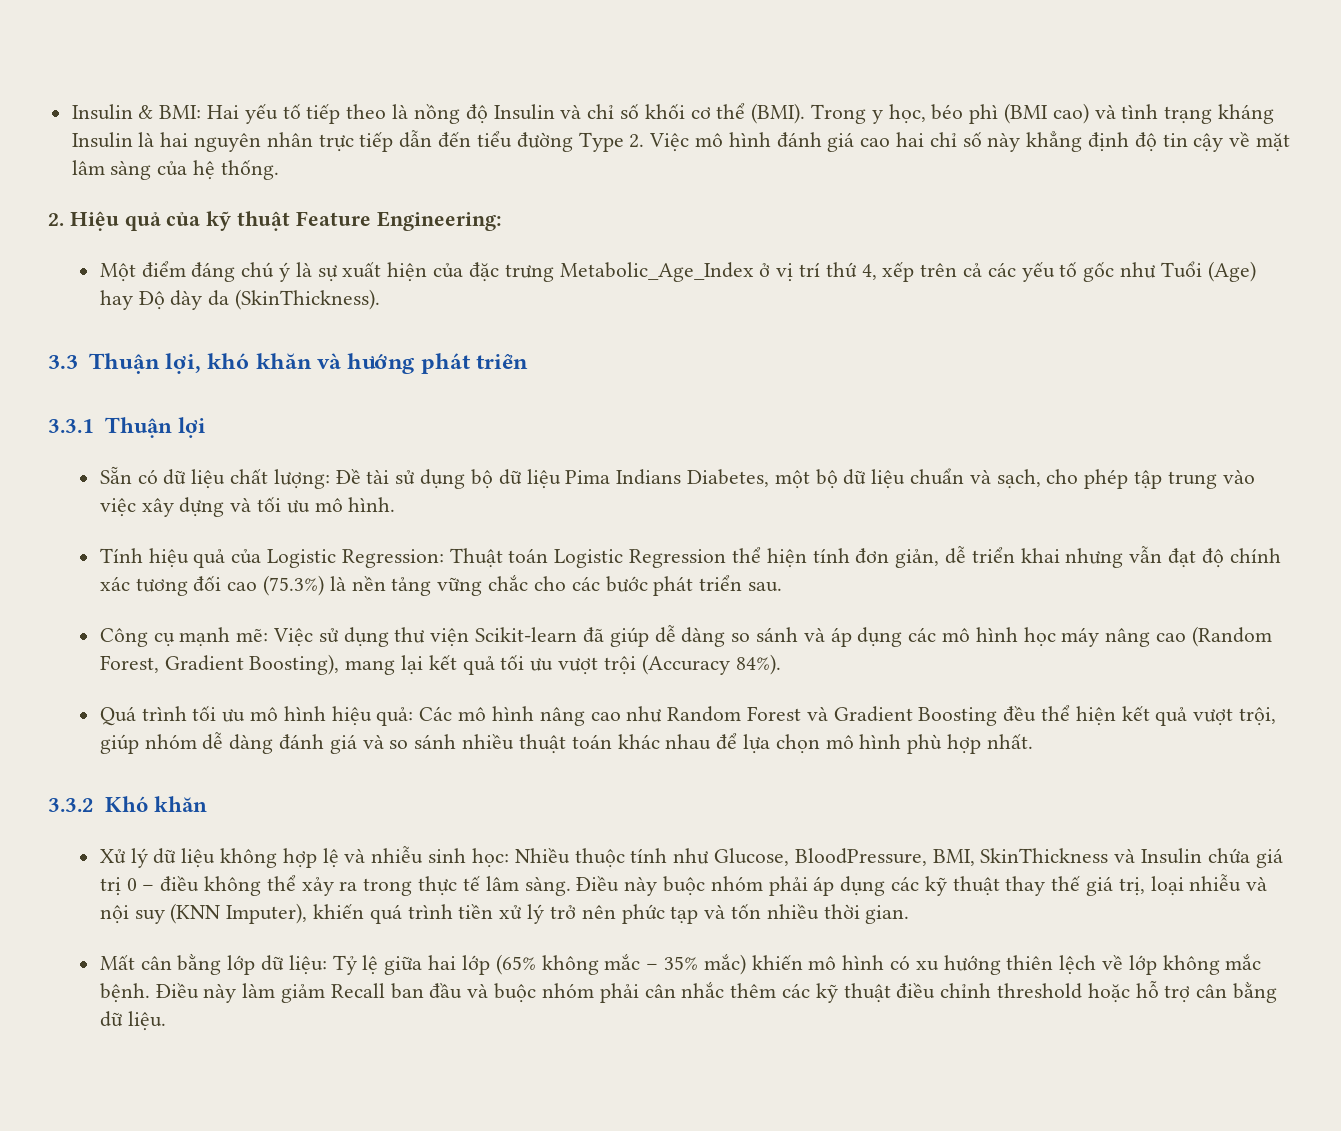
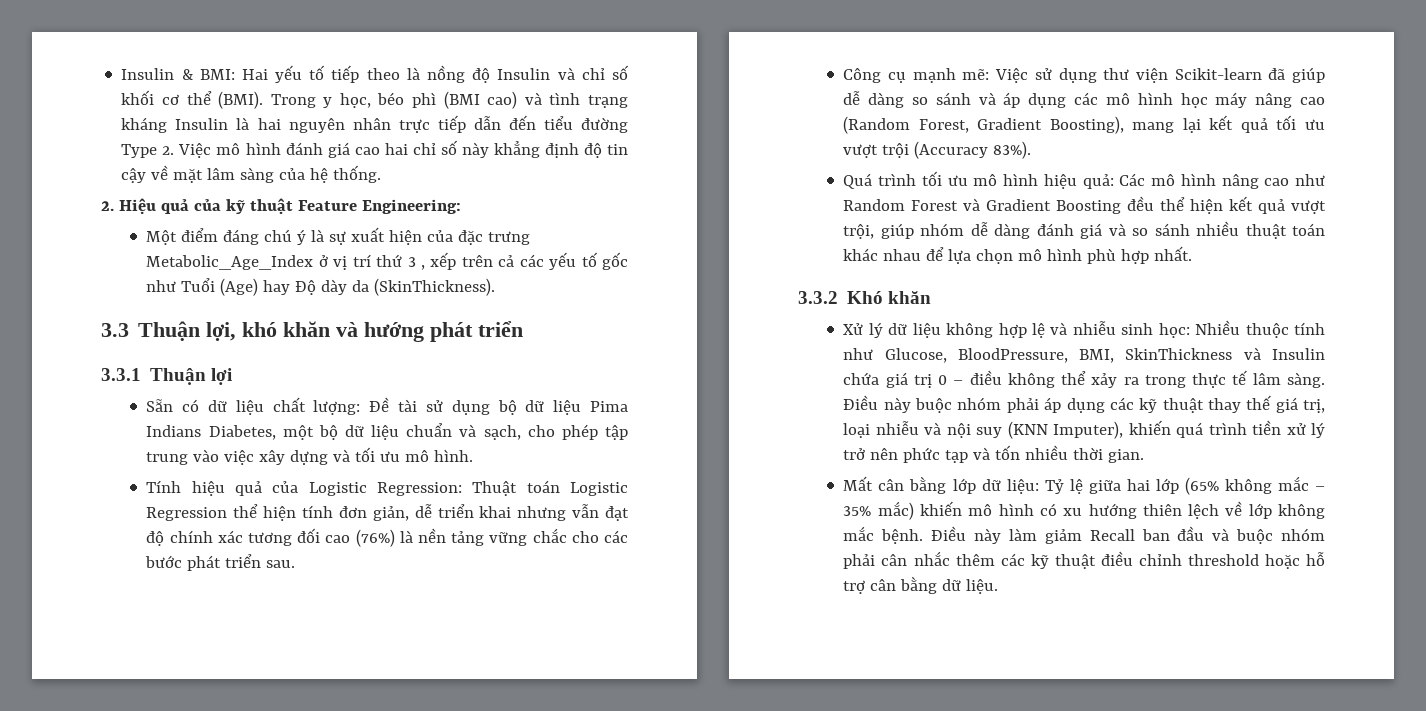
- Một điểm đáng chú ý là sự xuất hiện của đặc trưng Metabolic_Age_Index ở vị trí thứ 4, xếp trên cả các yếu tố gốc như Tuổi (Age) hay Độ dày da (SkinThickness).
+ Một điểm đáng chú ý là sự xuất hiện của đặc trưng Metabolic_Age_Index ở vị trí thứ 3 , xếp trên cả các yếu tố gốc như Tuổi (Age) hay Độ dày da (SkinThickness).
- Tính hiệu quả của Logistic Regression: Thuật toán Logistic Regression thể hiện tính đơn giản, dễ triển khai nhưng vẫn đạt độ chính xác tương đối cao (75.3%) là nền tảng vững chắc cho các bước phát triển sau.
+ Tính hiệu quả của Logistic Regression: Thuật toán Logistic Regression thể hiện tính đơn giản, dễ triển khai nhưng vẫn đạt độ chính xác tương đối cao (76%) là nền tảng vững chắc cho các bước phát triển sau.
- Công cụ mạnh mẽ: Việc sử dụng thư viện Scikit-learn đã giúp dễ dàng so sánh và áp dụng các mô hình học máy nâng cao (Random Forest, Gradient Boosting), mang lại kết quả tối ưu vượt trội (Accuracy 84%).
+ Công cụ mạnh mẽ: Việc sử dụng thư viện Scikit-learn đã giúp dễ dàng so sánh và áp dụng các mô hình học máy nâng cao (Random Forest, Gradient Boosting), mang lại kết quả tối ưu vượt trội (Accuracy 83%).

